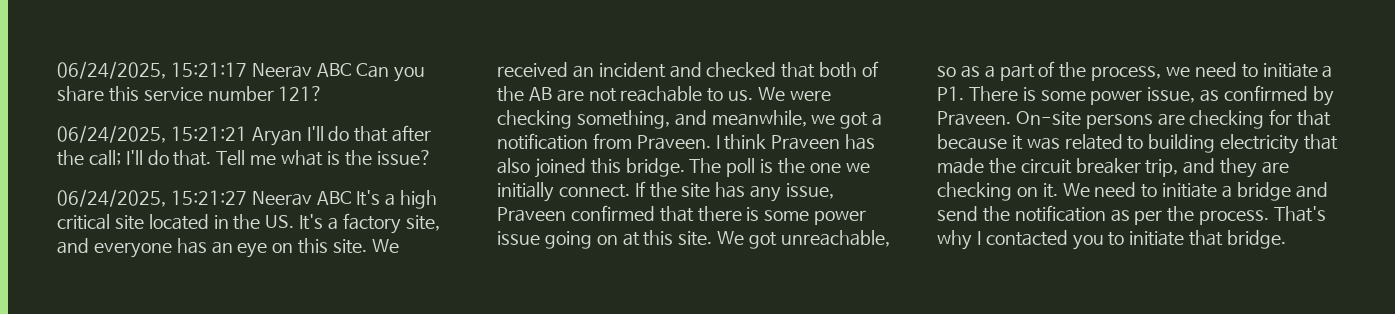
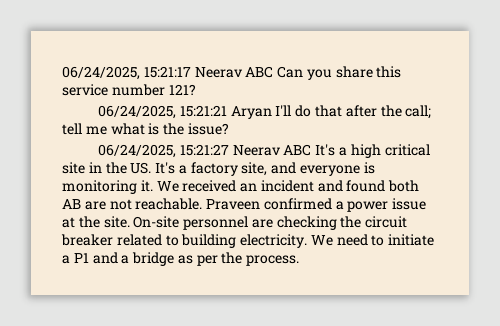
- 06/24/2025, 15:21:21 Aryan I'll do that after the call; I'll do that. Tell me what is the issue?
+ 06/24/2025, 15:21:21 Aryan I'll do that after the call; tell me what is the issue?
- 06/24/2025, 15:21:27 Neerav ABC It's a high critical site located in the US. It's a factory site, and everyone has an eye on this site.
+ 06/24/2025, 15:21:27 Neerav ABC It's a high critical site in the US. It's a factory site, and everyone is monitoring it.
- We received an incident and checked that both of the AB are not reachable to us. We were checking something, and meanwhile, we got a notification from Praveen. I think Praveen has also joined this bridge. The poll is the one we initially connect. If the site has any issue, Praveen confirmed that there is some power issue going on at this site. We got unreachable, so as a part of the process, we need to initiate a P1. There is some power issue, as confirmed by Praveen. On-site persons are checking for that because it was related to building electricity that made the circuit breaker trip, and they are checking on it.
+ We received an incident and found both AB are not reachable. Praveen confirmed a power issue at the site. On-site personnel are checking the circuit breaker related to building electricity.
- We need to initiate a bridge and send the notification as per the process. That's why I contacted you to initiate that bridge.
+ We need to initiate a P1 and a bridge as per the process.

